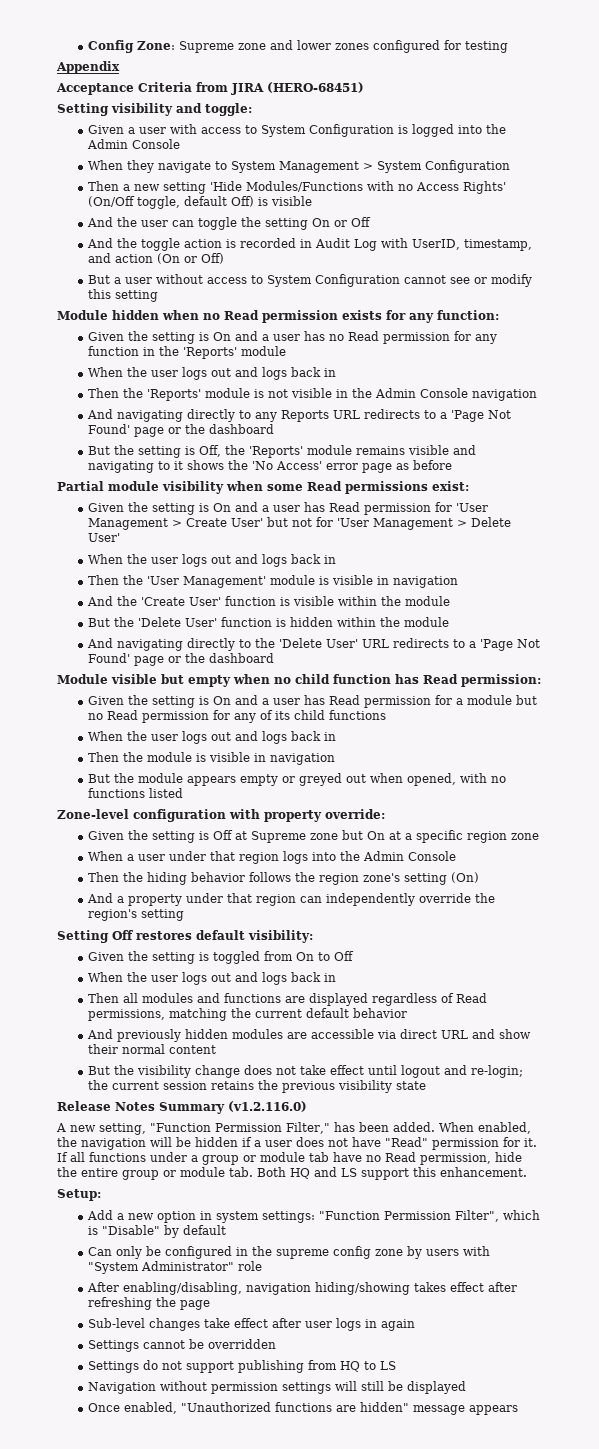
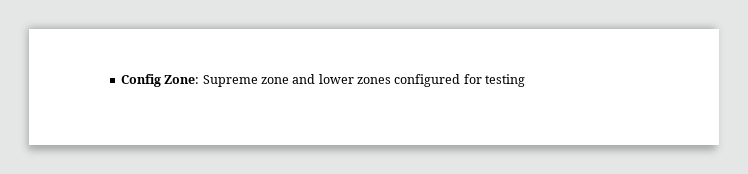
- Appendix
- Acceptance Criteria from JIRA (HERO-68451)
- Setting visibility and toggle:
- Given a user with access to System Configuration is logged into the Admin Console
- When they navigate to System Management > System Configuration
- Then a new setting 'Hide Modules/Functions with no Access Rights' (On/Off toggle, default Off) is visible
- And the user can toggle the setting On or Off
- And the toggle action is recorded in Audit Log with UserID, timestamp, and action (On or Off)
- But a user without access to System Configuration cannot see or modify this setting
- Module hidden when no Read permission exists for any function:
- Given the setting is On and a user has no Read permission for any function in the 'Reports' module
- When the user logs out and logs back in
- Then the 'Reports' module is not visible in the Admin Console navigation
- And navigating directly to any Reports URL redirects to a 'Page Not Found' page or the dashboard
- But the setting is Off, the 'Reports' module remains visible and navigating to it shows the 'No Access' error page as before
- Partial module visibility when some Read permissions exist:
- Given the setting is On and a user has Read permission for 'User Management > Create User' but not for 'User Management > Delete User'
- When the user logs out and logs back in
- Then the 'User Management' module is visible in navigation
- And the 'Create User' function is visible within the module
- But the 'Delete User' function is hidden within the module
- And navigating directly to the 'Delete User' URL redirects to a 'Page Not Found' page or the dashboard
- Module visible but empty when no child function has Read permission:
- Given the setting is On and a user has Read permission for a module but no Read permission for any of its child functions
- When the user logs out and logs back in
- Then the module is visible in navigation
- But the module appears empty or greyed out when opened, with no functions listed
- Zone-level configuration with property override:
- Given the setting is Off at Supreme zone but On at a specific region zone
- When a user under that region logs into the Admin Console
- Then the hiding behavior follows the region zone's setting (On)
- And a property under that region can independently override the region's setting
- Setting Off restores default visibility:
- Given the setting is toggled from On to Off
- When the user logs out and logs back in
- Then all modules and functions are displayed regardless of Read permissions, matching the current default behavior
- And previously hidden modules are accessible via direct URL and show their normal content
- But the visibility change does not take effect until logout and re-login; the current session retains the previous visibility state
- Release Notes Summary (v1.2.116.0)
- A new setting, "Function Permission Filter," has been added. When enabled, the navigation will be hidden if a user does not have "Read" permission for it. If all functions under a group or module tab have no Read permission, hide the entire group or module tab. Both HQ and LS support this enhancement.
- Setup:
- Add a new option in system settings: "Function Permission Filter", which is "Disable" by default
- Can only be configured in the supreme config zone by users with "System Administrator" role
- After enabling/disabling, navigation hiding/showing takes effect after refreshing the page
- Sub-level changes take effect after user logs in again
- Settings cannot be overridden
- Settings do not support publishing from HQ to LS
- Navigation without permission settings will still be displayed
- Once enabled, "Unauthorized functions are hidden" message appears

